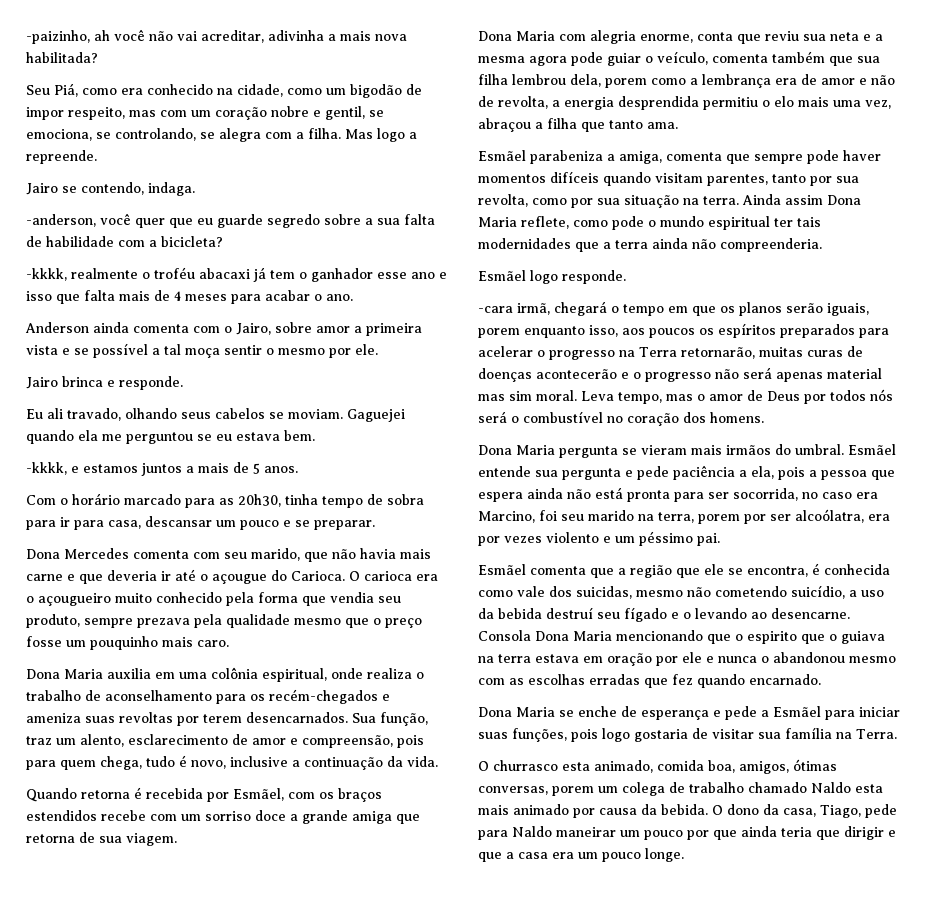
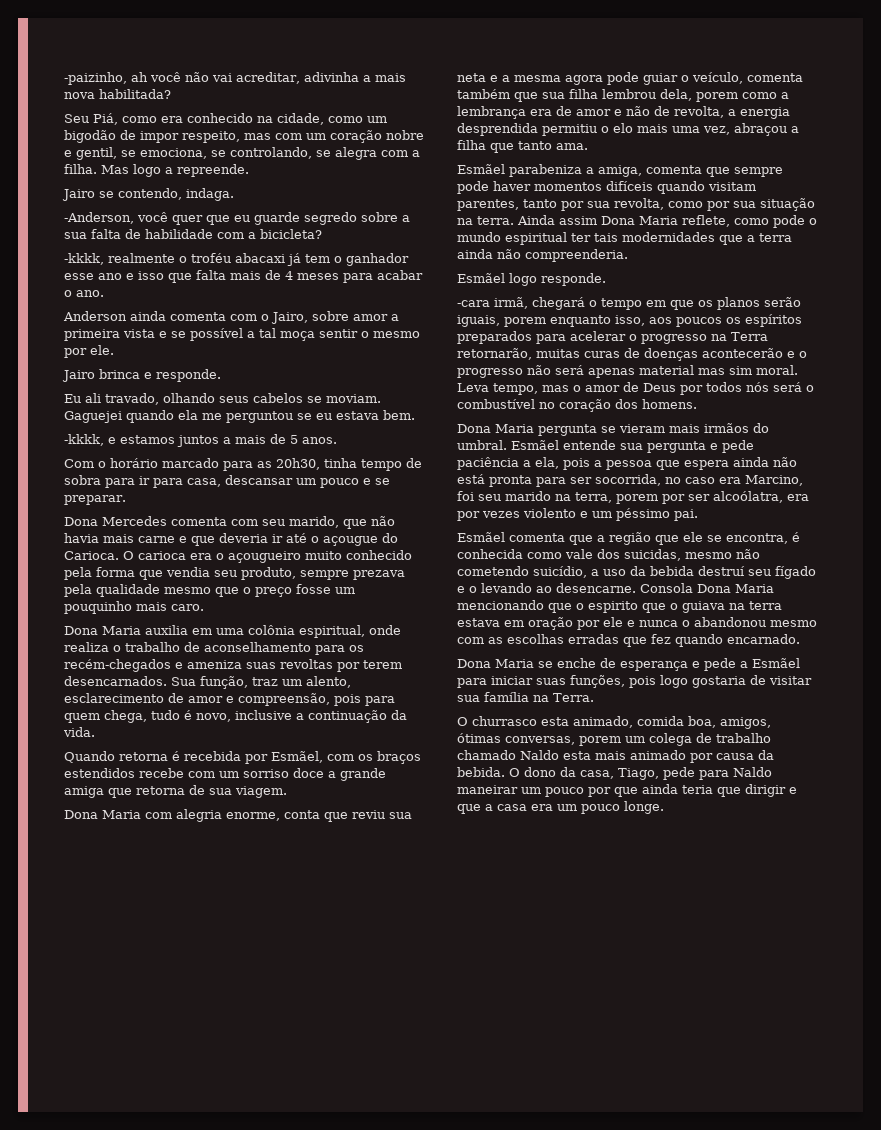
- -anderson, você quer que eu guarde segredo sobre a sua falta de habilidade com a bicicleta?
+ -Anderson, você quer que eu guarde segredo sobre a sua falta de habilidade com a bicicleta?

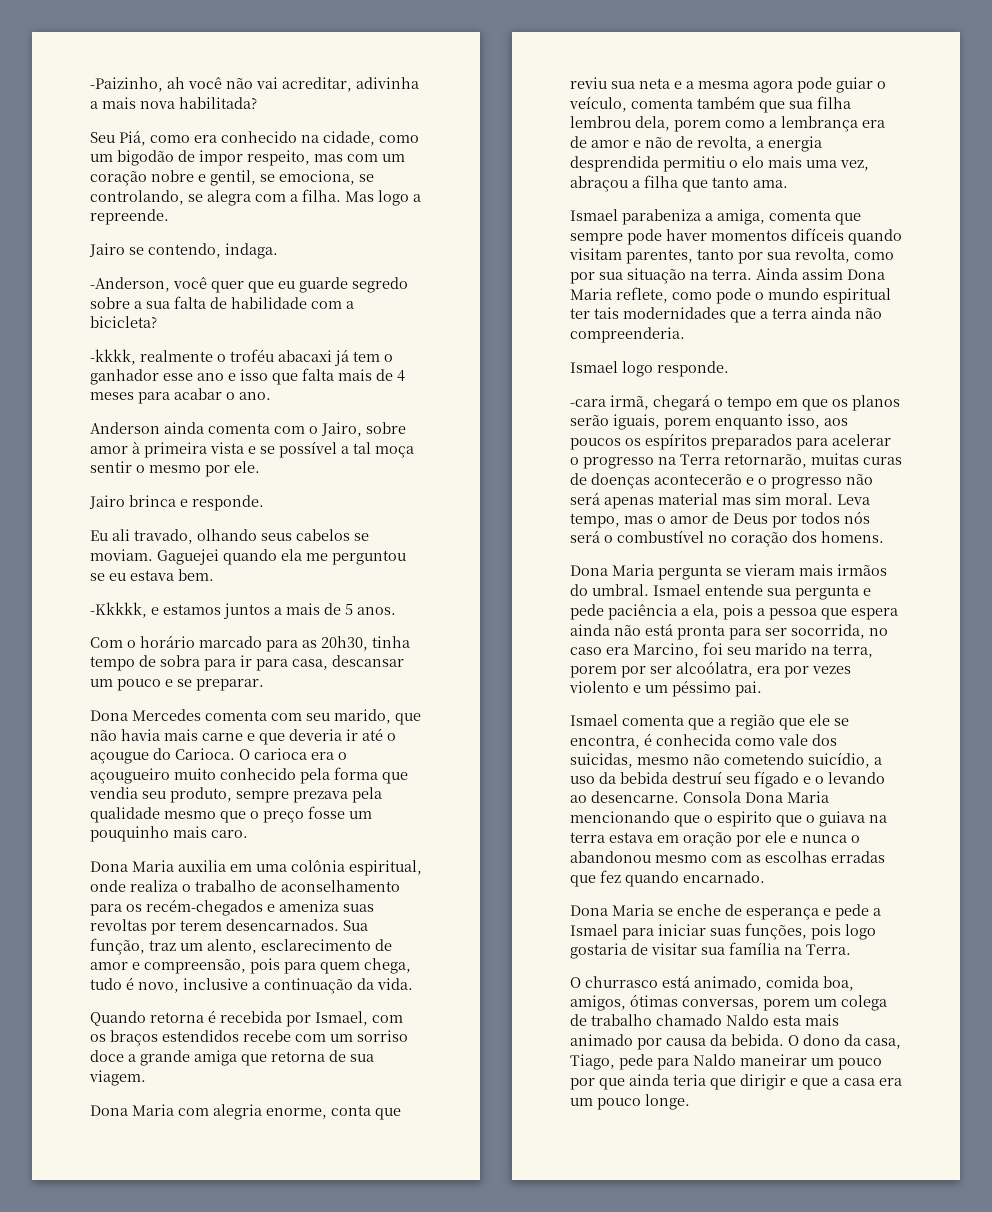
- -paizinho, ah você não vai acreditar, adivinha a mais nova habilitada?
+ -Paizinho, ah você não vai acreditar, adivinha a mais nova habilitada?
- Anderson ainda comenta com o Jairo, sobre amor a primeira vista e se possível a tal moça sentir o mesmo por ele.
+ Anderson ainda comenta com o Jairo, sobre amor à primeira vista e se possível a tal moça sentir o mesmo por ele.
- -kkkk, e estamos juntos a mais de 5 anos.
+ -Kkkkk, e estamos juntos a mais de 5 anos.
- Quando retorna é recebida por Esmãel, com os braços estendidos recebe com um sorriso doce a grande amiga que retorna de sua viagem.
+ Quando retorna é recebida por Ismael, com os braços estendidos recebe com um sorriso doce a grande amiga que retorna de sua viagem.
- Esmãel parabeniza a amiga, comenta que sempre pode haver momentos difíceis quando visitam parentes, tanto por sua revolta, como por sua situação na terra.
+ Ismael parabeniza a amiga, comenta que sempre pode haver momentos difíceis quando visitam parentes, tanto por sua revolta, como por sua situação na terra.
- Esmãel logo responde.
+ Ismael logo responde.
- Esmãel entende sua pergunta e pede paciência a ela, pois a pessoa que espera ainda não está pronta para ser socorrida, no caso era Marcino, foi seu marido na terra, porem por ser alcoólatra, era por vezes violento e um péssimo pai.
+ Ismael entende sua pergunta e pede paciência a ela, pois a pessoa que espera ainda não está pronta para ser socorrida, no caso era Marcino, foi seu marido na terra, porem por ser alcoólatra, era por vezes violento e um péssimo pai.
- Esmãel comenta que a região que ele se encontra, é conhecida como vale dos suicidas, mesmo não cometendo suicídio, a uso da bebida destruí seu fígado e o levando ao desencarne.
+ Ismael comenta que a região que ele se encontra, é conhecida como vale dos suicidas, mesmo não cometendo suicídio, a uso da bebida destruí seu fígado e o levando ao desencarne.
- Dona Maria se enche de esperança e pede a Esmãel para iniciar suas funções, pois logo gostaria de visitar sua família na Terra.
+ Dona Maria se enche de esperança e pede a Ismael para iniciar suas funções, pois logo gostaria de visitar sua família na Terra.
- O churrasco esta animado, comida boa, amigos, ótimas conversas, porem um colega de trabalho chamado Naldo esta mais animado por causa da bebida.
+ O churrasco está animado, comida boa, amigos, ótimas conversas, porem um colega de trabalho chamado Naldo esta mais animado por causa da bebida.

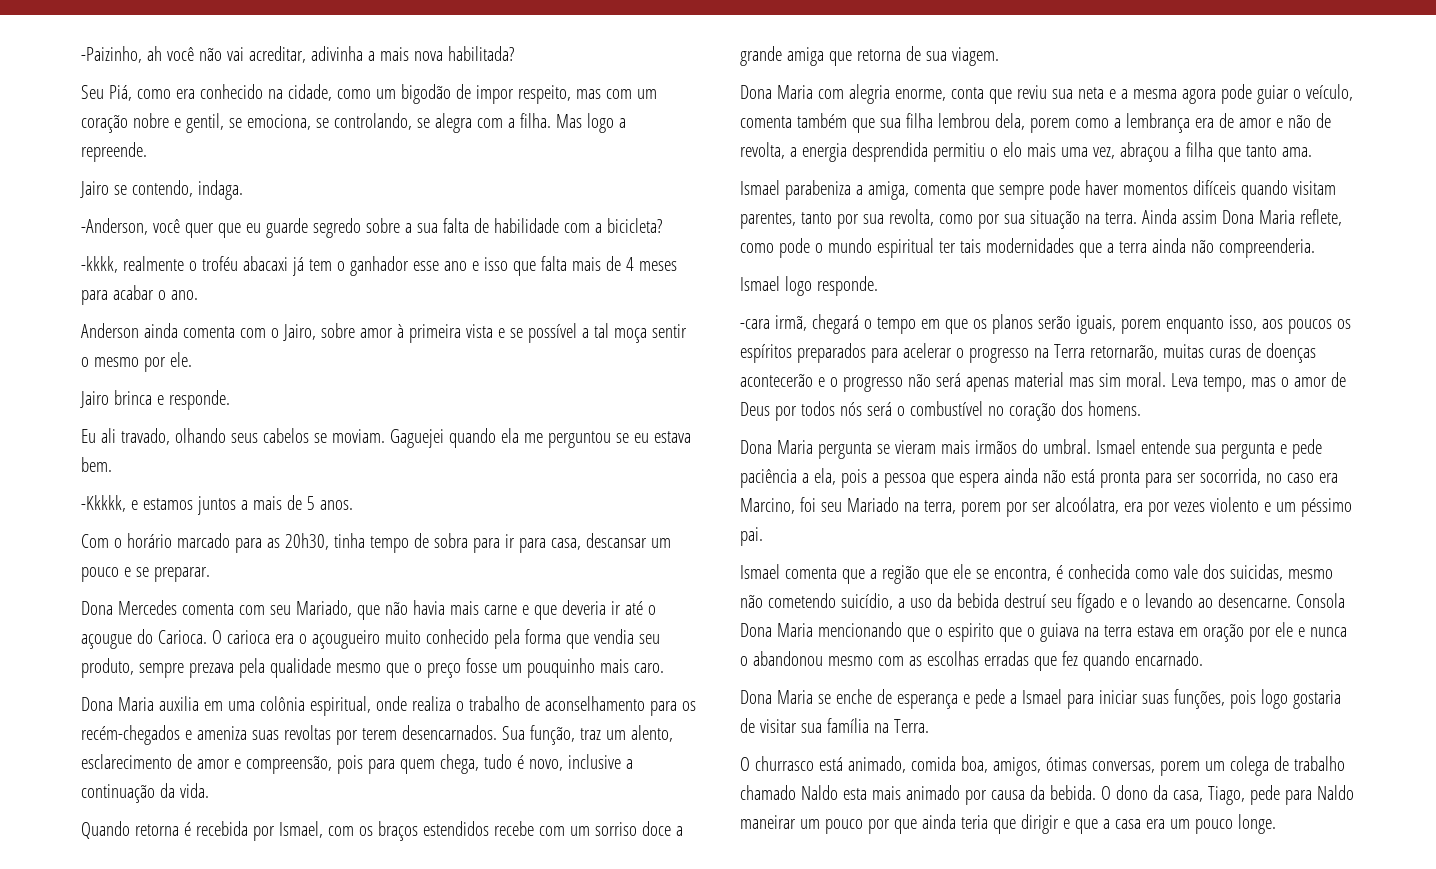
- Dona Mercedes comenta com seu marido, que não havia mais carne e que deveria ir até o açougue do Carioca.
+ Dona Mercedes comenta com seu Mariado, que não havia mais carne e que deveria ir até o açougue do Carioca.
- Ismael entende sua pergunta e pede paciência a ela, pois a pessoa que espera ainda não está pronta para ser socorrida, no caso era Marcino, foi seu marido na terra, porem por ser alcoólatra, era por vezes violento e um péssimo pai.
+ Ismael entende sua pergunta e pede paciência a ela, pois a pessoa que espera ainda não está pronta para ser socorrida, no caso era Marcino, foi seu Mariado na terra, porem por ser alcoólatra, era por vezes violento e um péssimo pai.

